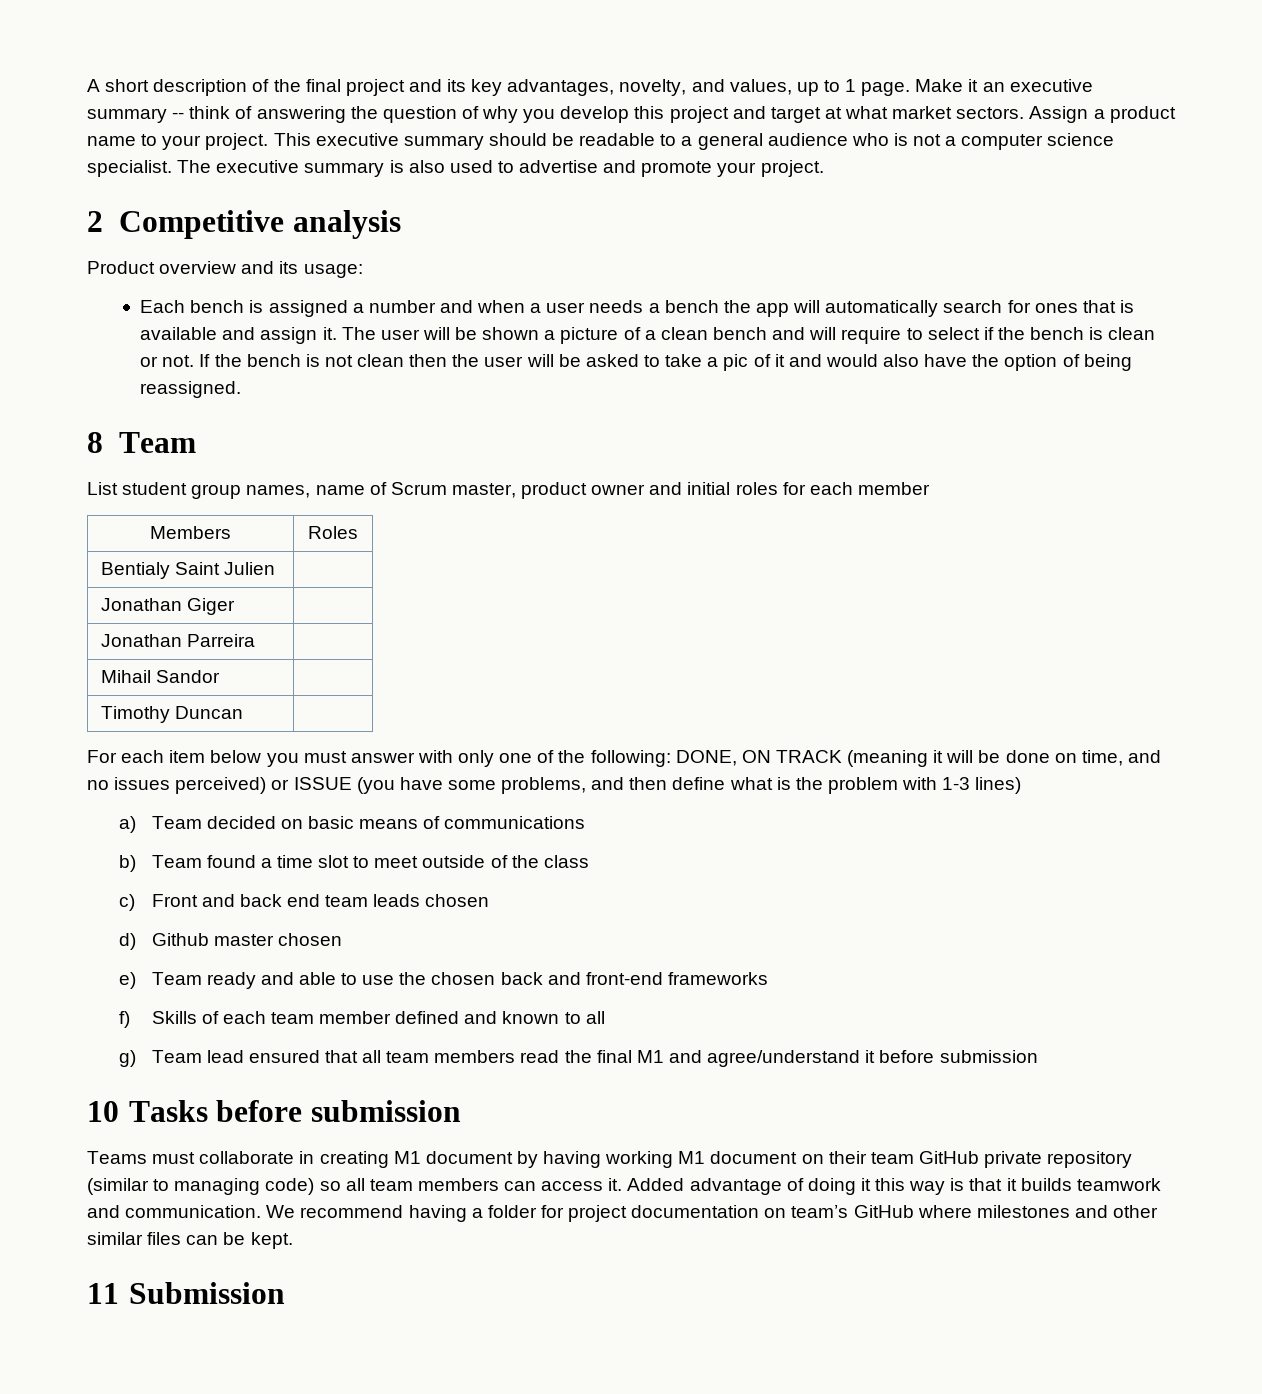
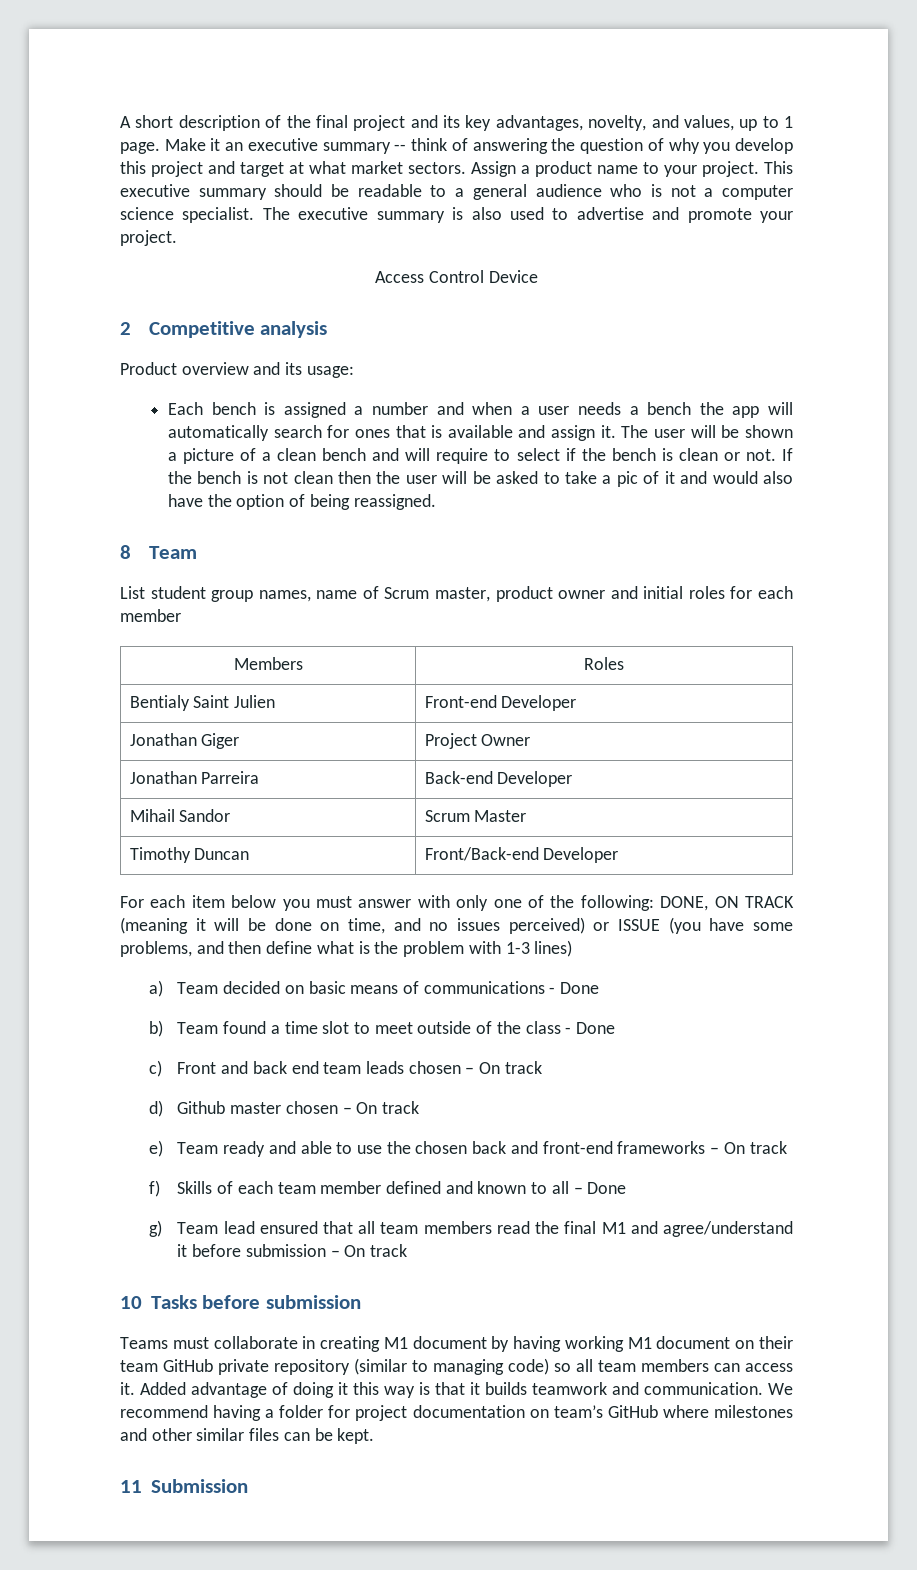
+ Access Control Device
- Bentialy Saint Julien |
+ Bentialy Saint Julien | Front-end Developer
- Jonathan Giger |
+ Jonathan Giger | Project Owner
- Jonathan Parreira |
+ Jonathan Parreira | Back-end Developer
- Mihail Sandor |
+ Mihail Sandor | Scrum Master
- Timothy Duncan |
+ Timothy Duncan | Front/Back-end Developer
- a) Team decided on basic means of communications
+ a) Team decided on basic means of communications - Done
- b) Team found a time slot to meet outside of the class
+ b) Team found a time slot to meet outside of the class - Done
- c) Front and back end team leads chosen
+ c) Front and back end team leads chosen – On track
- d) Github master chosen
+ d) Github master chosen – On track
- e) Team ready and able to use the chosen back and front-end frameworks
+ e) Team ready and able to use the chosen back and front-end frameworks – On track
- f) Skills of each team member defined and known to all
+ f) Skills of each team member defined and known to all – Done
- g) Team lead ensured that all team members read the final M1 and agree/understand it before submission
+ g) Team lead ensured that all team members read the final M1 and agree/understand it before submission – On track

